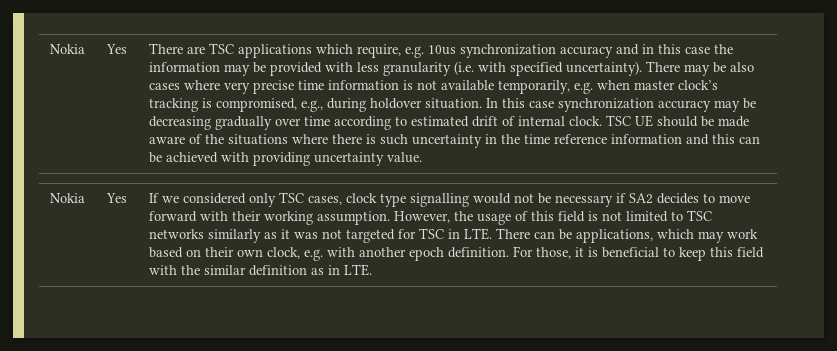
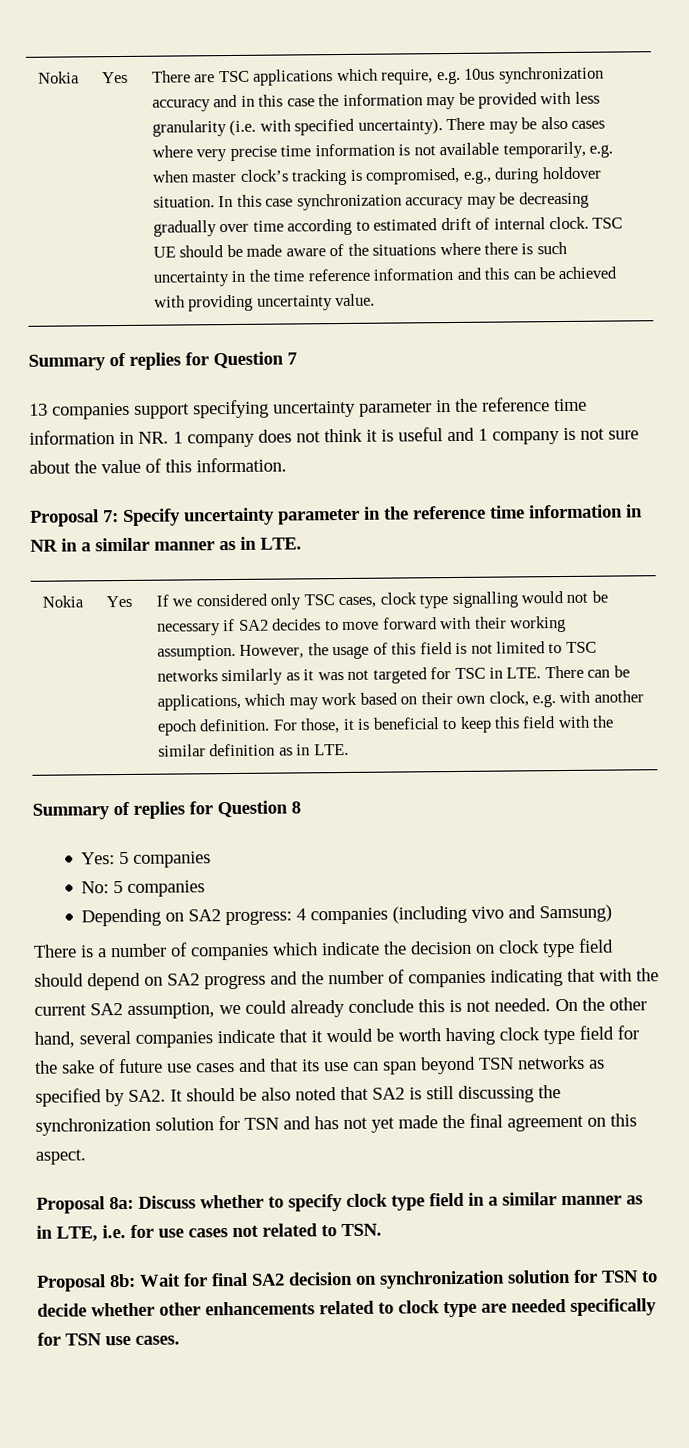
+ Summary of replies for Question 7
+ 13 companies support specifying uncertainty parameter in the reference time information in NR. 1 company does not think it is useful and 1 company is not sure about the value of this information.
+ Proposal 7: Specify uncertainty parameter in the reference time information in NR in a similar manner as in LTE.
+ Summary of replies for Question 8
+ Yes: 5 companies
+ No: 5 companies
+ Depending on SA2 progress: 4 companies (including vivo and Samsung)
+ There is a number of companies which indicate the decision on clock type field should depend on SA2 progress and the number of companies indicating that with the current SA2 assumption, we could already conclude this is not needed. On the other hand, several companies indicate that it would be worth having clock type field for the sake of future use cases and that its use can span beyond TSN networks as specified by SA2. It should be also noted that SA2 is still discussing the synchronization solution for TSN and has not yet made the final agreement on this aspect.
+ Proposal 8a: Discuss whether to specify clock type field in a similar manner as in LTE, i.e. for use cases not related to TSN.
+ Proposal 8b: Wait for final SA2 decision on synchronization solution for TSN to decide whether other enhancements related to clock type are needed specifically for TSN use cases.

